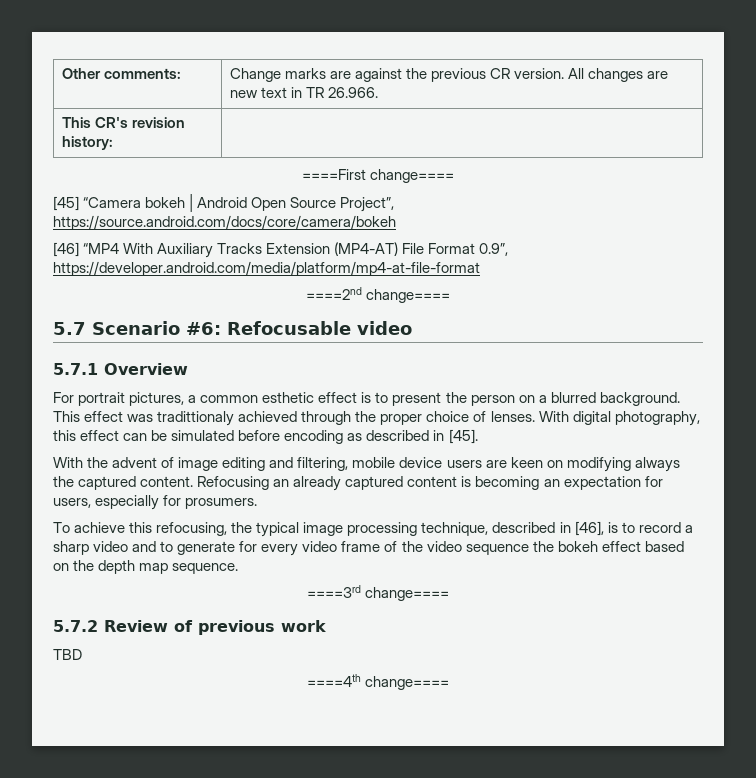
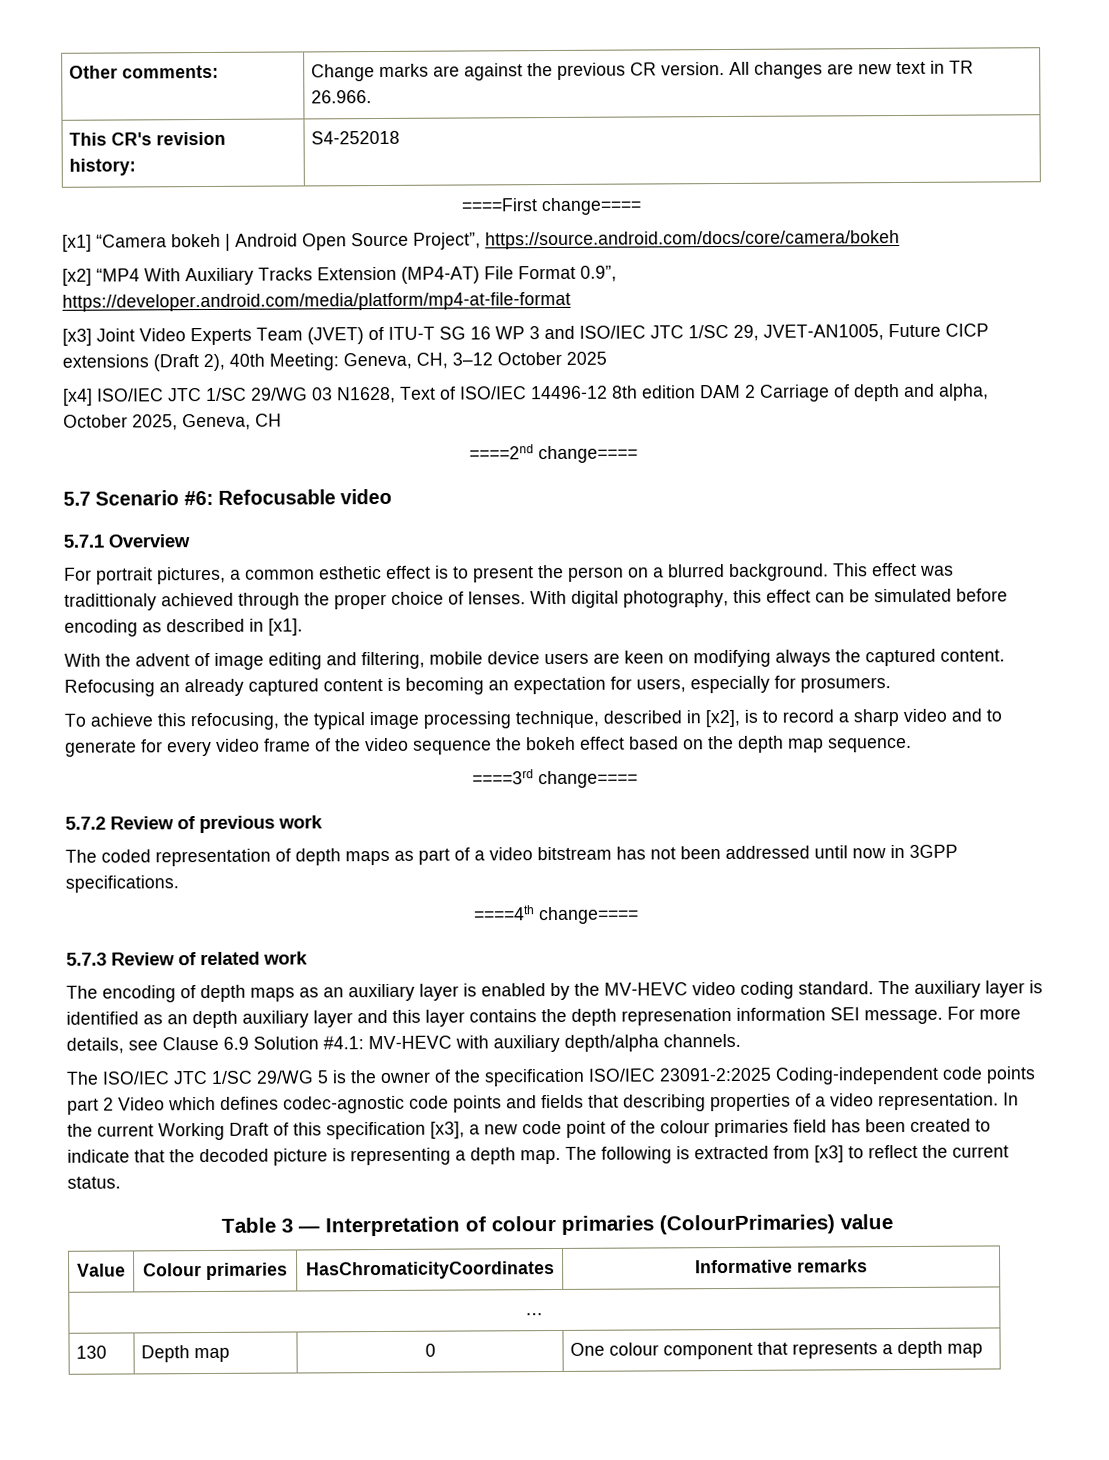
- This CR's revision history: |
+ This CR's revision history: | S4-252018
- [45] “Camera bokeh | Android Open Source Project”, https://source.android.com/docs/core/camera/bokeh
+ [x1] “Camera bokeh | Android Open Source Project”, https://source.android.com/docs/core/camera/bokeh
- [46] “MP4 With Auxiliary Tracks Extension (MP4-AT) File Format 0.9”, https://developer.android.com/media/platform/mp4-at-file-format
+ [x2] “MP4 With Auxiliary Tracks Extension (MP4-AT) File Format 0.9”, https://developer.android.com/media/platform/mp4-at-file-format
+ [x3] Joint Video Experts Team (JVET) of ITU-T SG 16 WP 3 and ISO/IEC JTC 1/SC 29, JVET-AN1005, Future CICP extensions (Draft 2), 40th Meeting: Geneva, CH, 3–12 October 2025
+ [x4] ISO/IEC JTC 1/SC 29/WG 03 N1628, Text of ISO/IEC 14496-12 8th edition DAM 2 Carriage of depth and alpha, October 2025, Geneva, CH
- With digital photography, this effect can be simulated before encoding as described in [45].
+ With digital photography, this effect can be simulated before encoding as described in [x1].
- To achieve this refocusing, the typical image processing technique, described in [46], is to record a sharp video and to generate for every video frame of the video sequence the bokeh effect based on the depth map sequence.
+ To achieve this refocusing, the typical image processing technique, described in [x2], is to record a sharp video and to generate for every video frame of the video sequence the bokeh effect based on the depth map sequence.
- TBD
+ The coded representation of depth maps as part of a video bitstream has not been addressed until now in 3GPP specifications.
  ====4th change====
+ 5.7.3 Review of related work
+ The encoding of depth maps as an auxiliary layer is enabled by the MV-HEVC video coding standard. The auxiliary layer is identified as an depth auxiliary layer and this layer contains the depth represenation information SEI message. For more details, see Clause 6.9 Solution #4.1: MV-HEVC with auxiliary depth/alpha channels.
+ The ISO/IEC JTC 1/SC 29/WG 5 is the owner of the specification ISO/IEC 23091-2:2025 Coding-independent code points part 2 Video which defines codec-agnostic code points and fields that describing properties of a video representation. In the current Working Draft of this specification [x3], a new code point of the colour primaries field has been created to indicate that the decoded picture is representing a depth map. The following is extracted from [x3] to reflect the current status.
+ Table 3 — Interpretation of colour primaries (ColourPrimaries) value
+ Value | Colour primaries | HasChromaticityCoordinates | Informative remarks
+ …
+ 130 | Depth map | 0 | One colour component that represents a depth map

